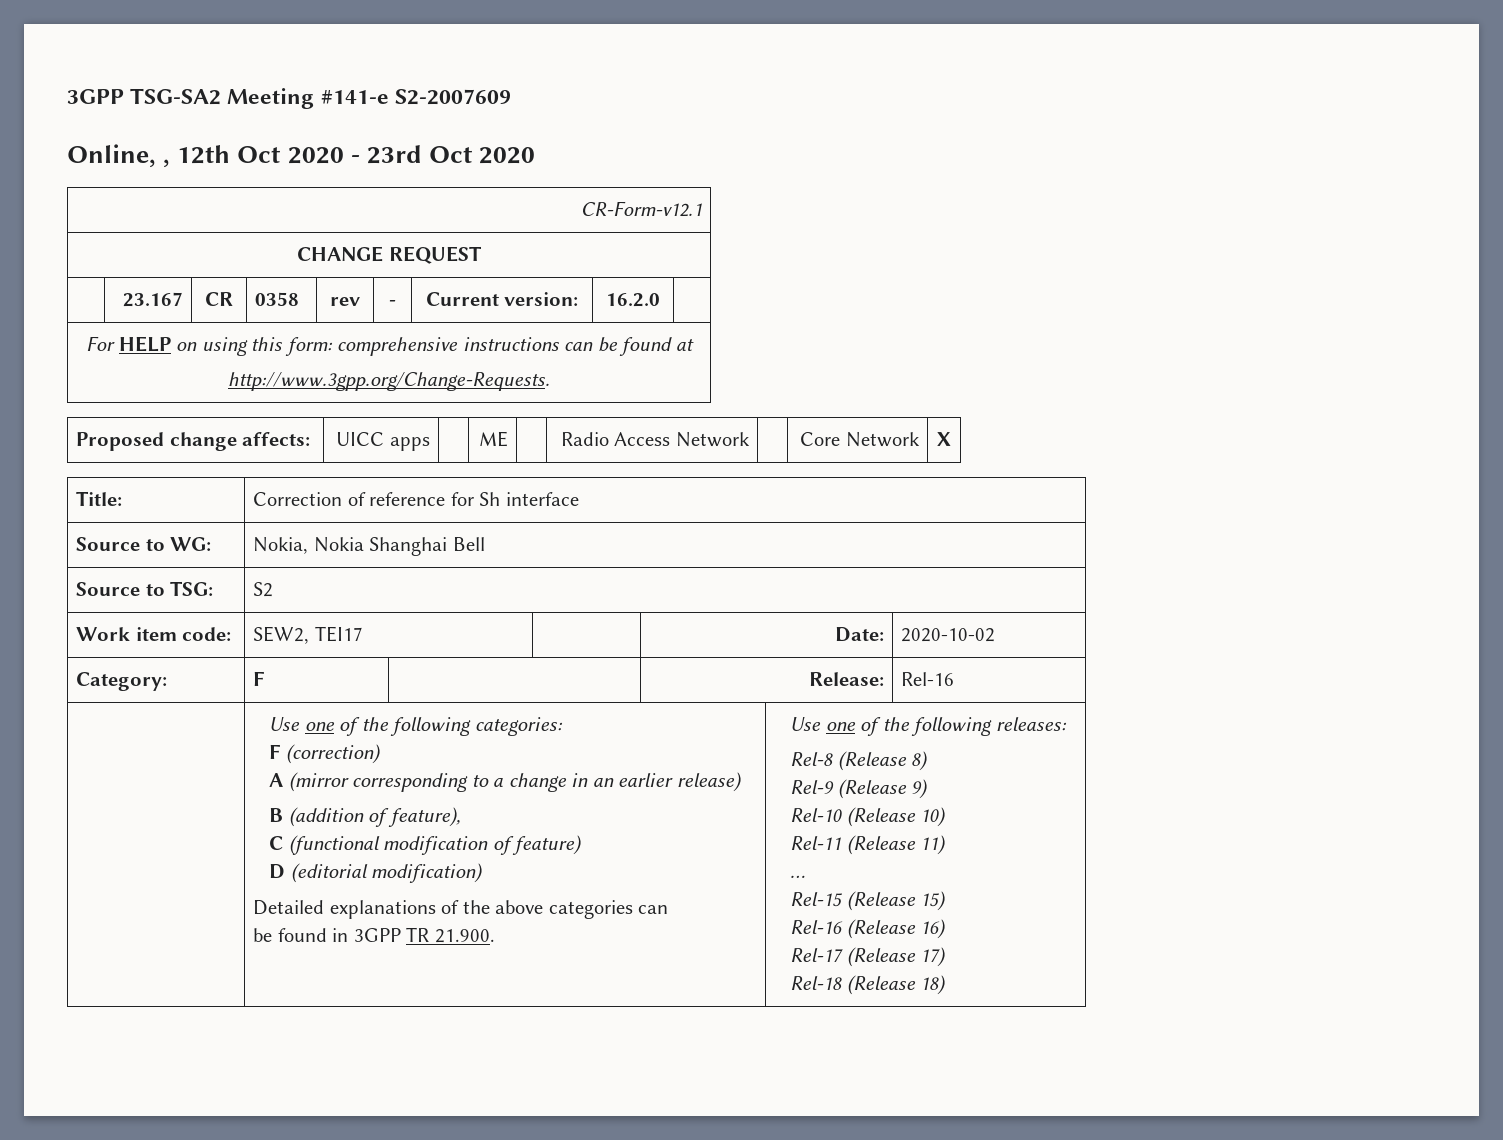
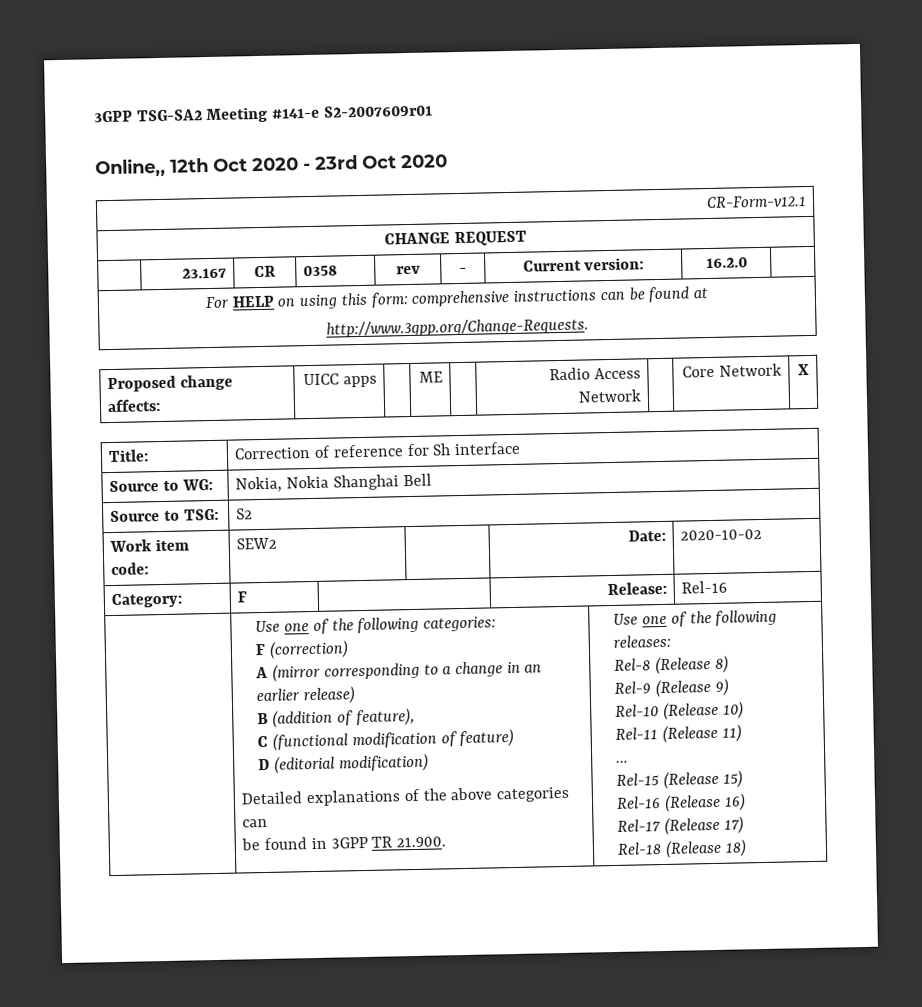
- 3GPP TSG-SA2 Meeting #141-e S2-2007609
- Online, , 12th Oct 2020 - 23rd Oct 2020
+ 3GPP TSG-SA2 Meeting #141-e S2-2007609r01
+ Online,, 12th Oct 2020 - 23rd Oct 2020
- Work item code: | SEW2, TEI17 | | Date: | 2020-10-02
+ Work item code: | SEW2 | | Date: | 2020-10-02

